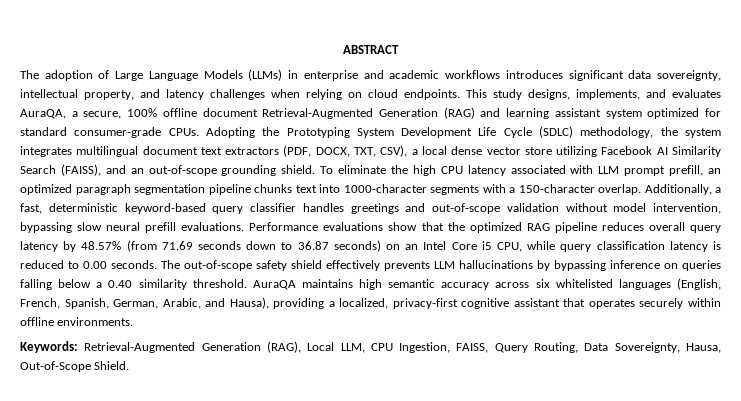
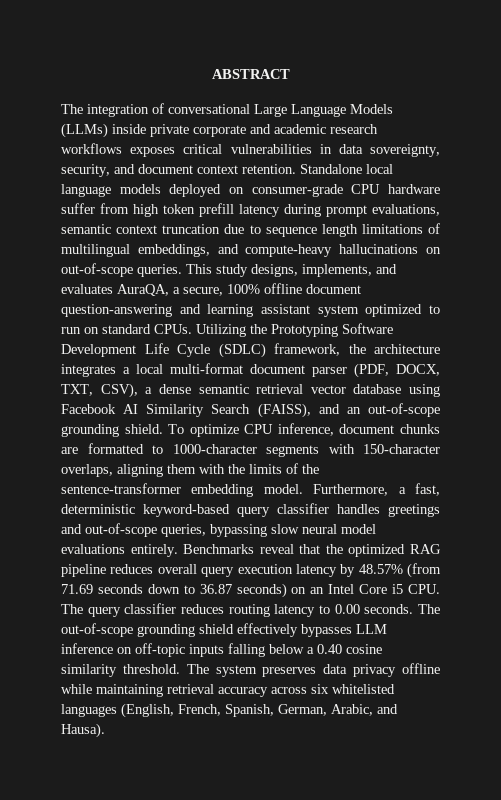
- The adoption of Large Language Models (LLMs) in enterprise and academic workflows introduces significant data sovereignty, intellectual property, and latency challenges when relying on cloud endpoints.
+ The integration of conversational Large Language Models (LLMs) inside private corporate and academic research workflows exposes critical vulnerabilities in data sovereignty, security, and document context retention. Standalone local language models deployed on consumer-grade CPU hardware suffer from high token prefill latency during prompt evaluations, semantic context truncation due to sequence length limitations of multilingual embeddings, and compute-heavy hallucinations on out-of-scope queries.
- This study designs, implements, and evaluates AuraQA, a secure, 100% offline document Retrieval-Augmented Generation (RAG) and learning assistant system optimized for standard consumer-grade CPUs. Adopting the Prototyping System Development Life Cycle (SDLC) methodology, the system integrates multilingual document text extractors (PDF, DOCX, TXT, CSV), a local dense vector store utilizing Facebook AI Similarity Search (FAISS), and an out-of-scope grounding shield.
+ This study designs, implements, and evaluates AuraQA, a secure, 100% offline document question-answering and learning assistant system optimized to run on standard CPUs. Utilizing the Prototyping Software Development Life Cycle (SDLC) framework, the architecture integrates a local multi-format document parser (PDF, DOCX, TXT, CSV), a dense semantic retrieval vector database using Facebook AI Similarity Search (FAISS), and an out-of-scope grounding shield.
- To eliminate the high CPU latency associated with LLM prompt prefill, an optimized paragraph segmentation pipeline chunks text into 1000-character segments with a 150-character overlap. Additionally, a fast, deterministic keyword-based query classifier handles greetings and out-of-scope validation without model intervention, bypassing slow neural prefill evaluations. Performance evaluations show that the optimized RAG pipeline reduces overall query latency by 48.57% (from 71.69 seconds down to 36.87 seconds) on an Intel Core i5 CPU, while query classification latency is reduced to 0.00 seconds.
+ To optimize CPU inference, document chunks are formatted to 1000-character segments with 150-character overlaps, aligning them with the limits of the sentence-transformer embedding model. Furthermore, a fast, deterministic keyword-based query classifier handles greetings and out-of-scope queries, bypassing slow neural model evaluations entirely. Benchmarks reveal that the optimized RAG pipeline reduces overall query execution latency by 48.57% (from 71.69 seconds down to 36.87 seconds) on an Intel Core i5 CPU. The query classifier reduces routing latency to 0.00 seconds.
- The out-of-scope safety shield effectively prevents LLM hallucinations by bypassing inference on queries falling below a 0.40 similarity threshold.
+ The out-of-scope grounding shield effectively bypasses LLM inference on off-topic inputs falling below a 0.40 cosine similarity threshold.
- AuraQA maintains high semantic accuracy across six whitelisted languages (English, French, Spanish, German, Arabic, and Hausa), providing a localized, privacy-first cognitive assistant that operates securely within offline environments.
- Keywords: Retrieval-Augmented Generation (RAG), Local LLM, CPU Ingestion, FAISS, Query Routing, Data Sovereignty, Hausa, Out-of-Scope Shield.
+ The system preserves data privacy offline while maintaining retrieval accuracy across six whitelisted languages (English, French, Spanish, German, Arabic, and Hausa).

